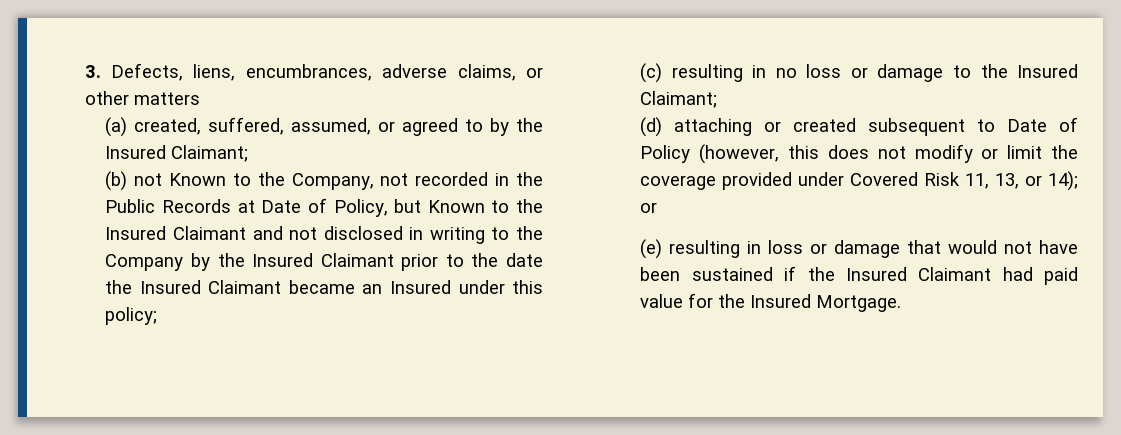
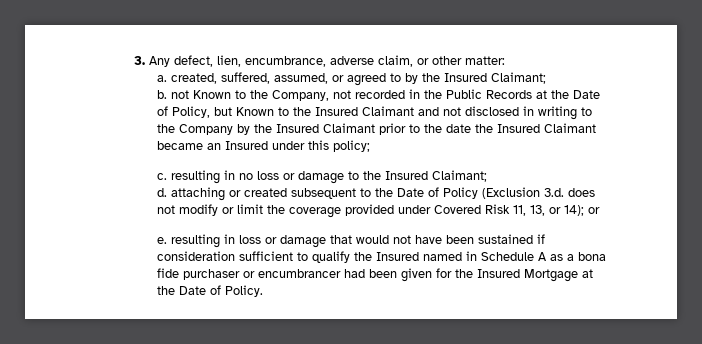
- 3. Defects, liens, encumbrances, adverse claims, or other matters
- (a) created, suffered, assumed, or agreed to by the Insured Claimant;
+ 3. Any defect, lien, encumbrance, adverse claim, or other matter:
+ a. created, suffered, assumed, or agreed to by the Insured Claimant;
- (b) not Known to the Company, not recorded in the Public Records at Date of Policy, but Known to the Insured Claimant and not disclosed in writing to the Company by the Insured Claimant prior to the date the Insured Claimant became an Insured under this policy;
+ b. not Known to the Company, not recorded in the Public Records at the Date of Policy, but Known to the Insured Claimant and not disclosed in writing to the Company by the Insured Claimant prior to the date the Insured Claimant became an Insured under this policy;
- (c) resulting in no loss or damage to the Insured Claimant;
+ c. resulting in no loss or damage to the Insured Claimant;
- (d) attaching or created subsequent to Date of Policy (however, this does not modify or limit the coverage provided under Covered Risk 11, 13, or 14); or
+ d. attaching or created subsequent to the Date of Policy (Exclusion 3.d. does not modify or limit the coverage provided under Covered Risk 11, 13, or 14); or
- (e) resulting in loss or damage that would not have been sustained if the Insured Claimant had paid value for the Insured Mortgage.
+ e. resulting in loss or damage that would not have been sustained if consideration sufficient to qualify the Insured named in Schedule A as a bona fide purchaser or encumbrancer had been given for the Insured Mortgage at the Date of Policy.

